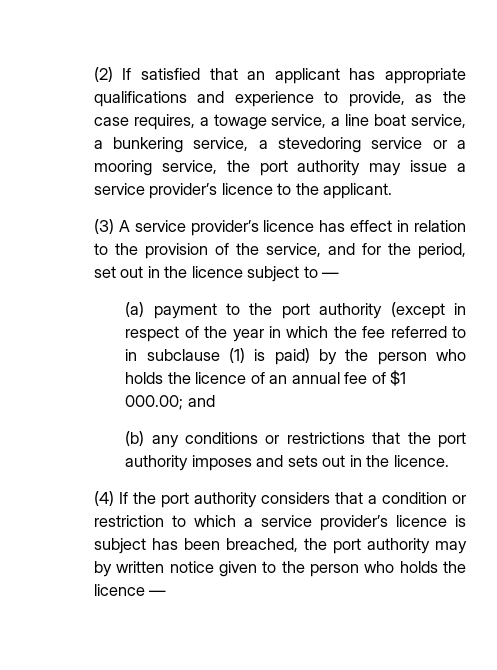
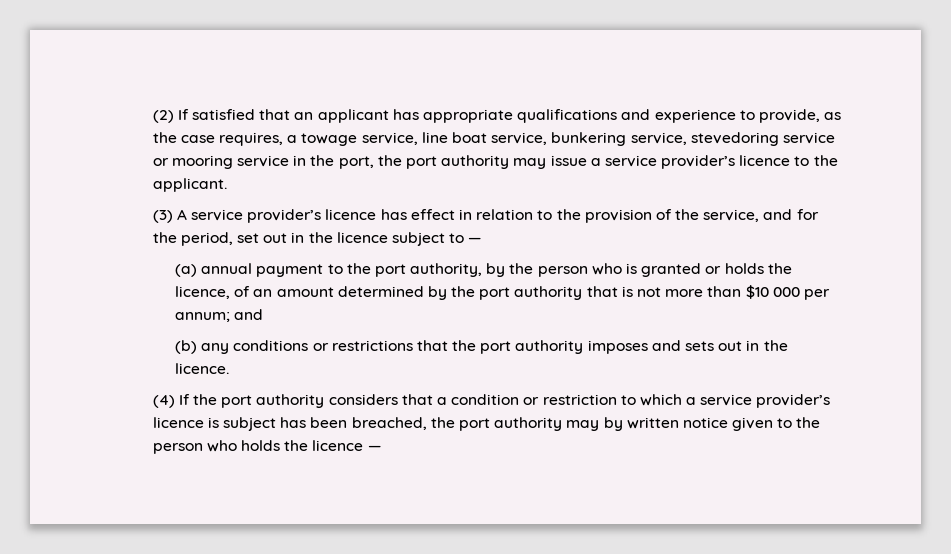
- (2) If satisfied that an applicant has appropriate qualifications and experience to provide, as the case requires, a towage service, a line boat service, a bunkering service, a stevedoring service or a mooring service, the port authority may issue a service provider’s licence to the applicant.
+ (2) If satisfied that an applicant has appropriate qualifications and experience to provide, as the case requires, a towage service, line boat service, bunkering service, stevedoring service or mooring service in the port, the port authority may issue a service provider’s licence to the applicant.
- (a) payment to the port authority (except in respect of the year in which the fee referred to in subclause (1) is paid) by the person who holds the licence of an annual fee of $1 000.00; and
+ (a) annual payment to the port authority, by the person who is granted or holds the licence, of an amount determined by the port authority that is not more than $10 000 per annum; and

